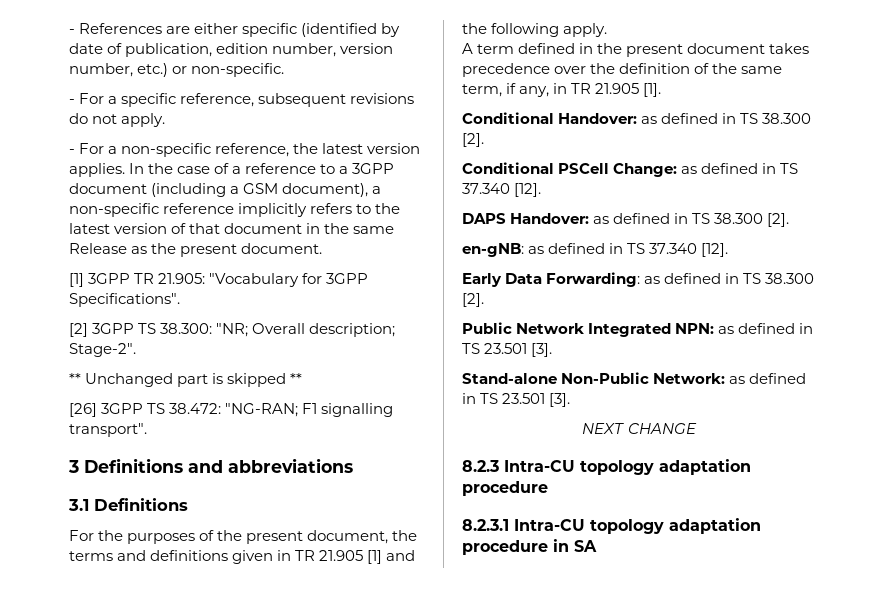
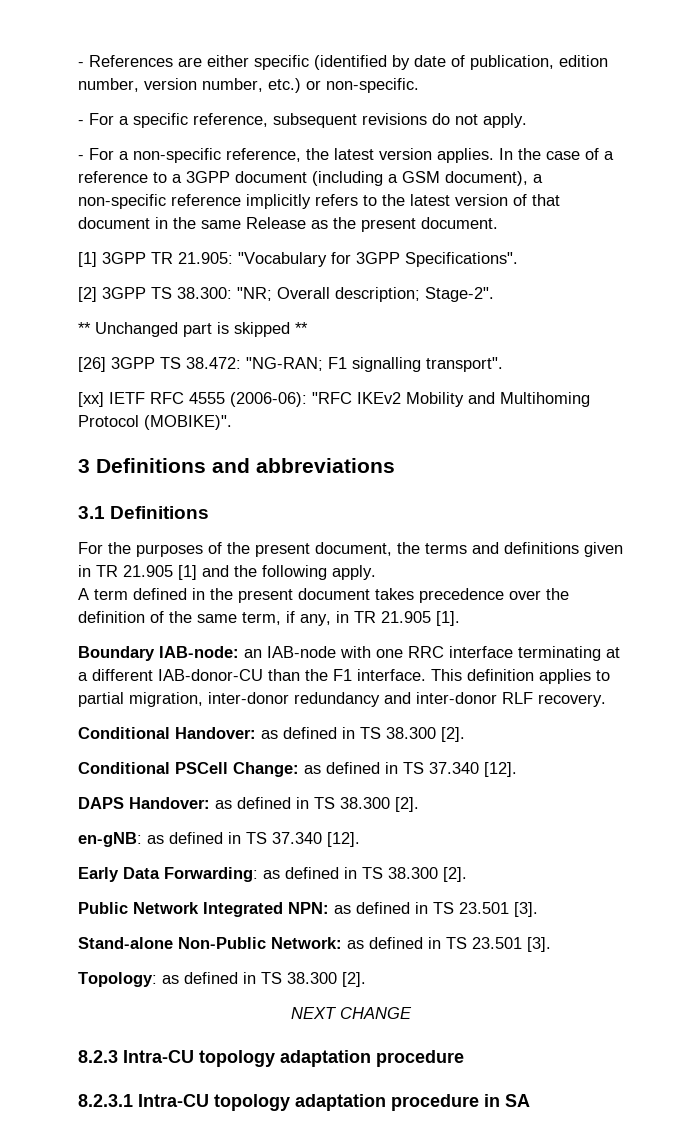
+ [xx] IETF RFC 4555 (2006-06): "RFC IKEv2 Mobility and Multihoming Protocol (MOBIKE)".
+ Boundary IAB-node: an IAB-node with one RRC interface terminating at a different IAB-donor-CU than the F1 interface. This definition applies to partial migration, inter-donor redundancy and inter-donor RLF recovery.
+ Topology: as defined in TS 38.300 [2].

